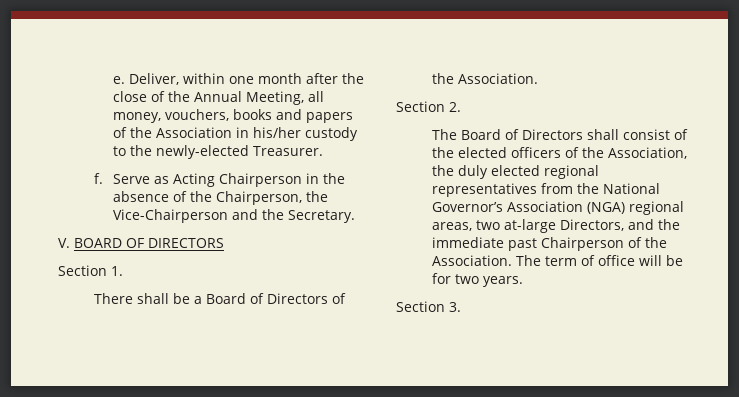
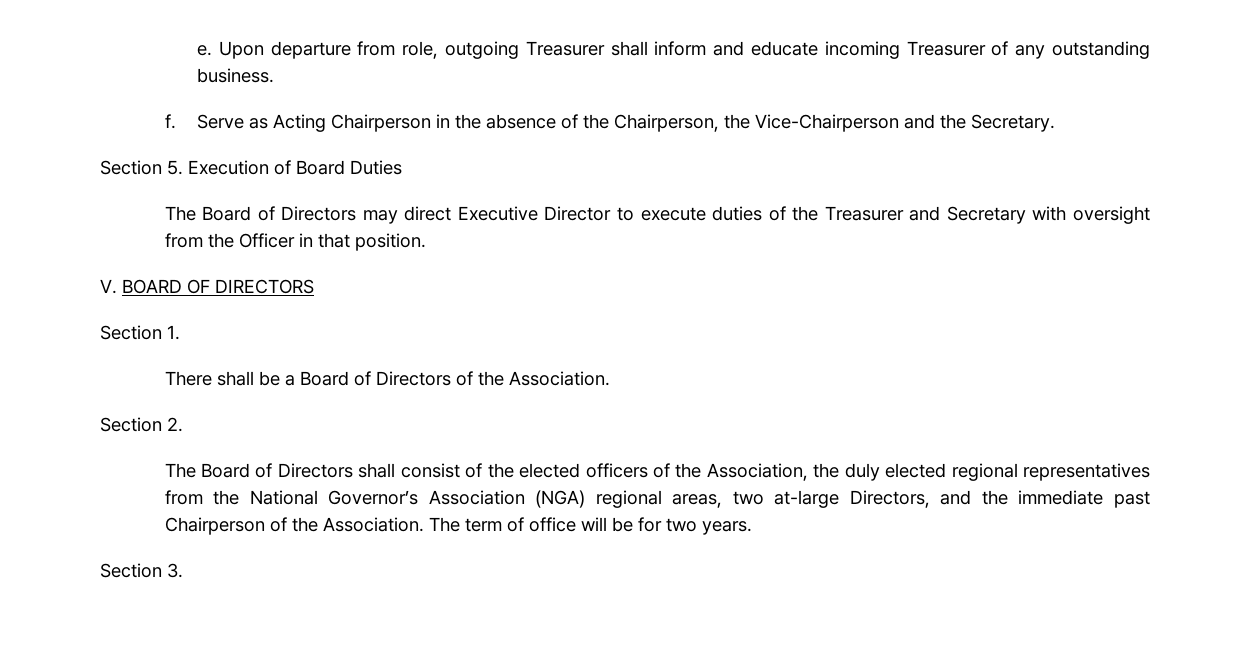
- Deliver, within one month after the close of the Annual Meeting, all money, vouchers, books and papers of the Association in his/her custody to the newly-elected Treasurer.
+ Upon departure from role, outgoing Treasurer shall inform and educate incoming Treasurer of any outstanding business.
+ Section 5. Execution of Board Duties
+ The Board of Directors may direct Executive Director to execute duties of the Treasurer and Secretary with oversight from the Officer in that position.

